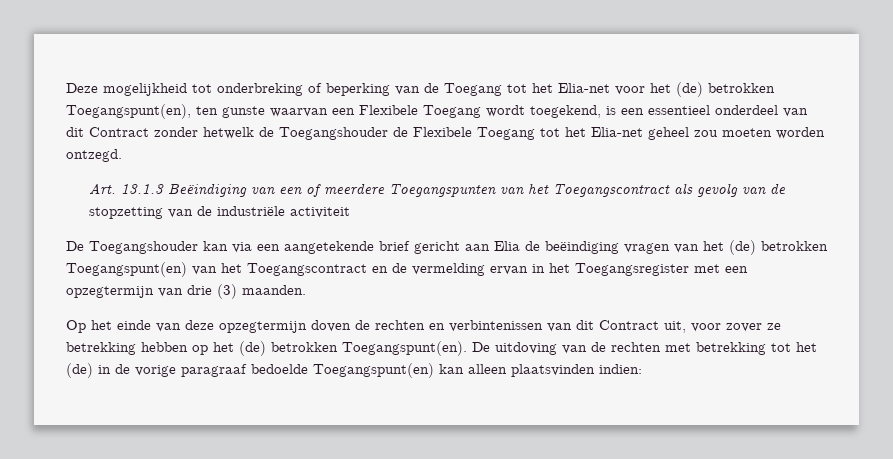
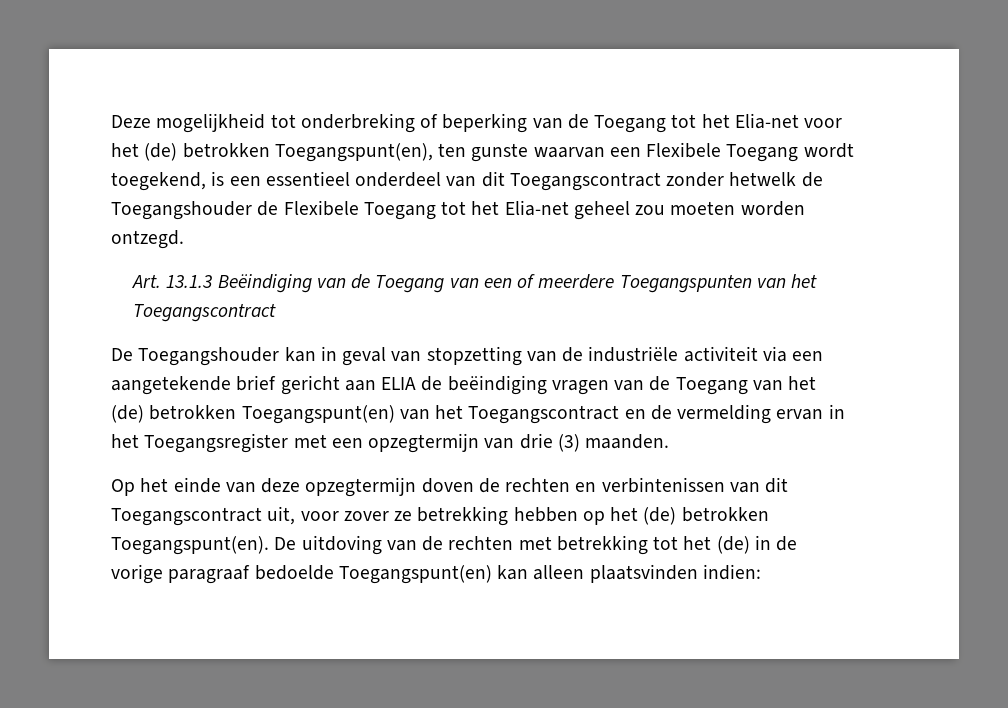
- Deze mogelijkheid tot onderbreking of beperking van de Toegang tot het Elia-net voor het (de) betrokken Toegangspunt(en), ten gunste waarvan een Flexibele Toegang wordt toegekend, is een essentieel onderdeel van dit Contract zonder hetwelk de Toegangshouder de Flexibele Toegang tot het Elia-net geheel zou moeten worden ontzegd.
+ Deze mogelijkheid tot onderbreking of beperking van de Toegang tot het Elia-net voor het (de) betrokken Toegangspunt(en), ten gunste waarvan een Flexibele Toegang wordt toegekend, is een essentieel onderdeel van dit Toegangscontract zonder hetwelk de Toegangshouder de Flexibele Toegang tot het Elia-net geheel zou moeten worden ontzegd.
- Art. 13.1.3 Beëindiging van een of meerdere Toegangspunten van het Toegangscontract als gevolg van de stopzetting van de industriële activiteit
- De Toegangshouder kan via een aangetekende brief gericht aan Elia de beëindiging vragen van het (de) betrokken Toegangspunt(en) van het Toegangscontract en de vermelding ervan in het Toegangsregister met een opzegtermijn van drie (3) maanden.
+ Art. 13.1.3 Beëindiging van de Toegang van een of meerdere Toegangspunten van het Toegangscontract
+ De Toegangshouder kan in geval van stopzetting van de industriële activiteit via een aangetekende brief gericht aan ELIA de beëindiging vragen van de Toegang van het (de) betrokken Toegangspunt(en) van het Toegangscontract en de vermelding ervan in het Toegangsregister met een opzegtermijn van drie (3) maanden.
- Op het einde van deze opzegtermijn doven de rechten en verbintenissen van dit Contract uit, voor zover ze betrekking hebben op het (de) betrokken Toegangspunt(en).
+ Op het einde van deze opzegtermijn doven de rechten en verbintenissen van dit Toegangscontract uit, voor zover ze betrekking hebben op het (de) betrokken Toegangspunt(en).

